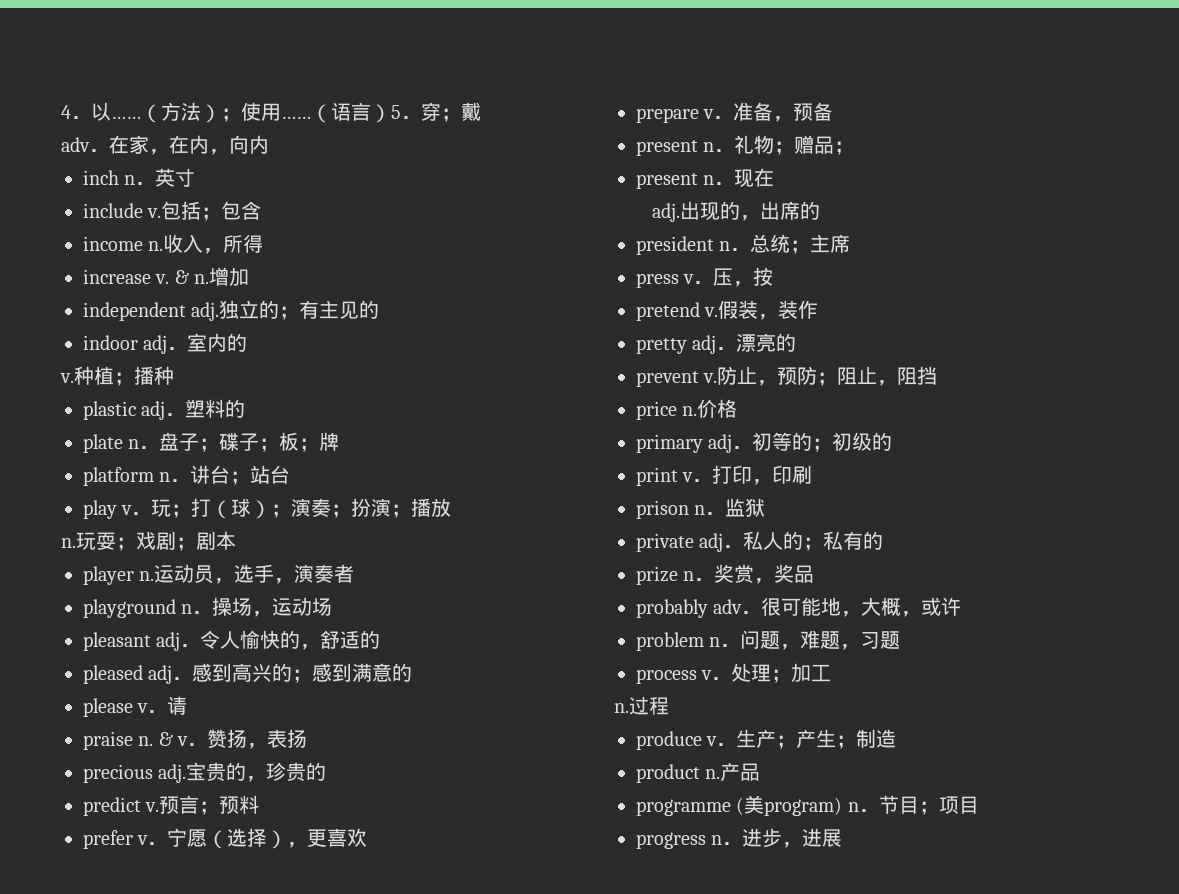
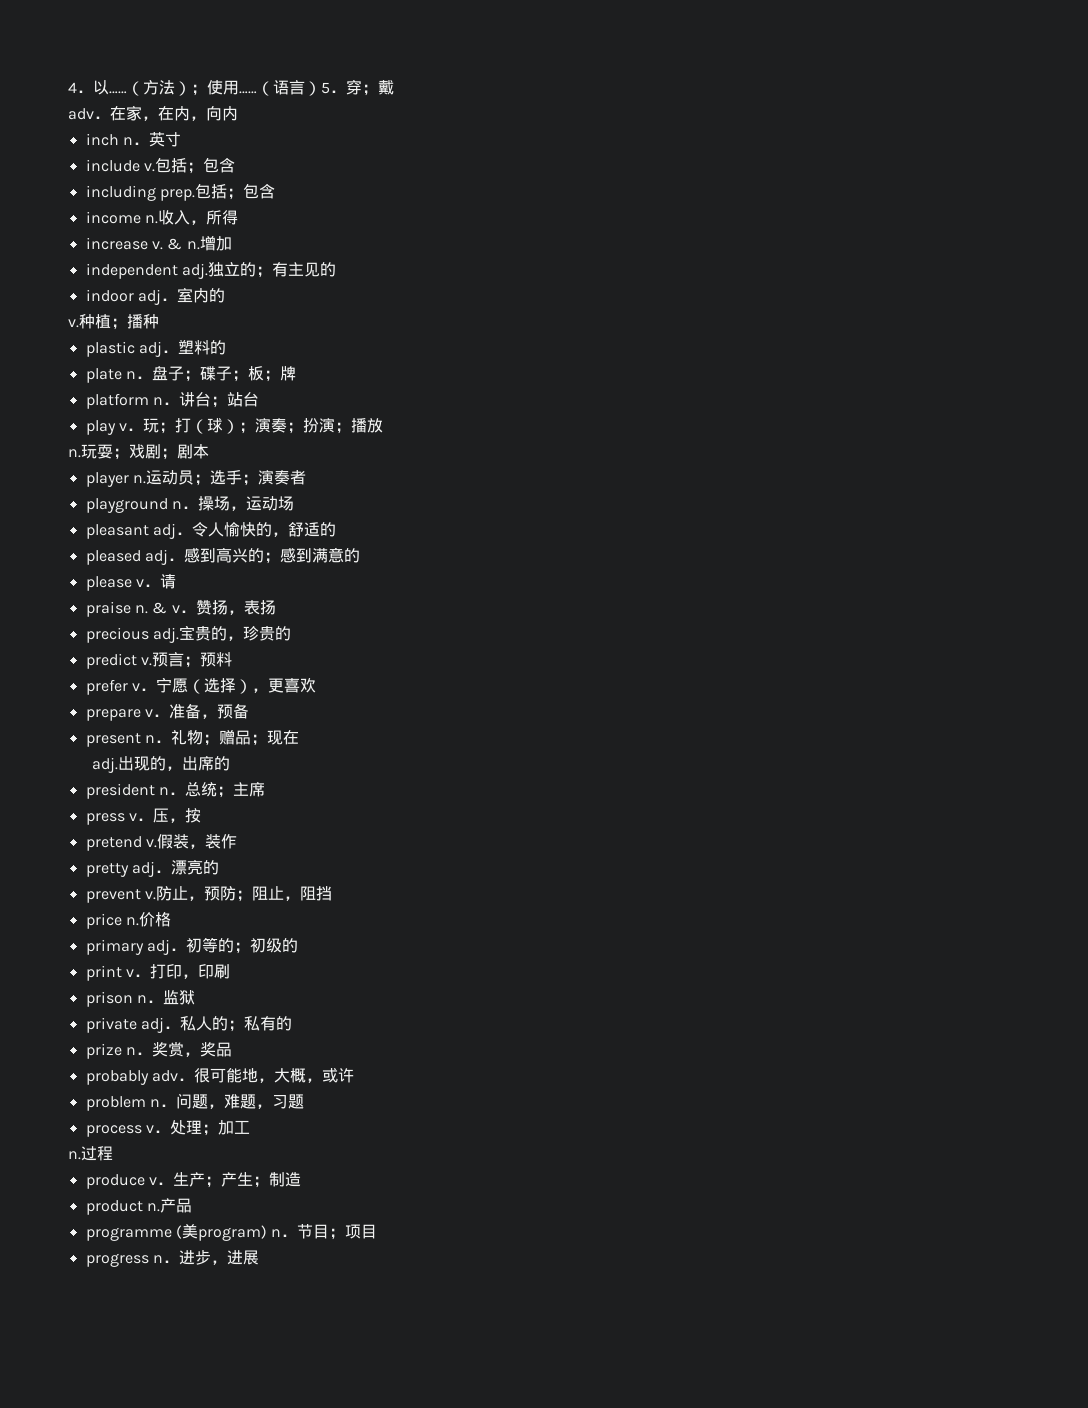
+ including prep.包括；包含
- 运动员，选手，演奏者
+ 运动员；选手；演奏者
- present n．礼物；赠品；
- present n．现在
+ present n．礼物；赠品；现在

